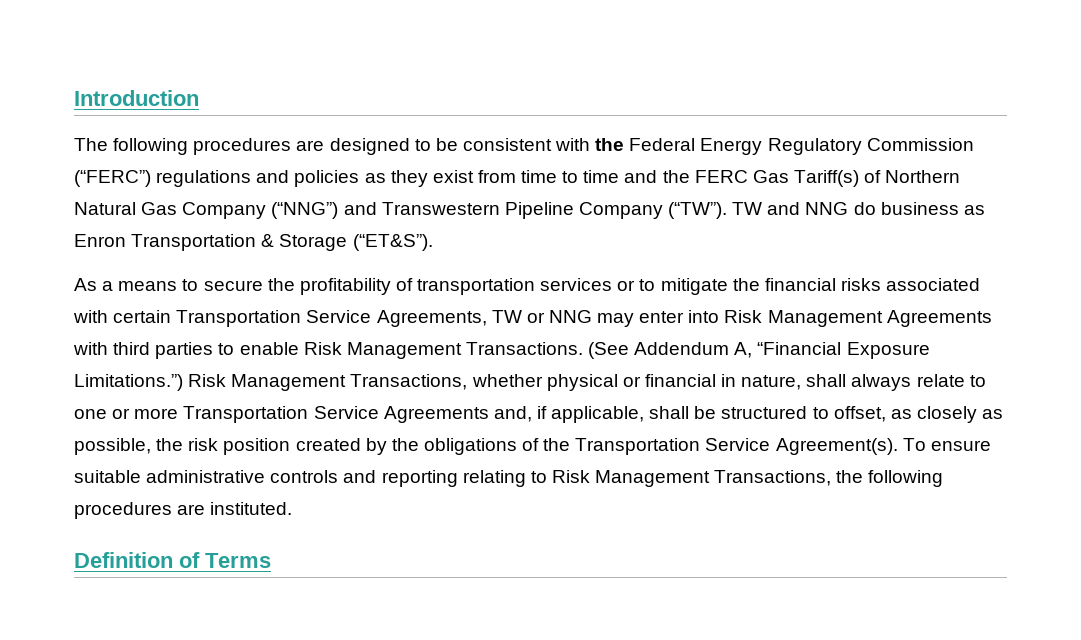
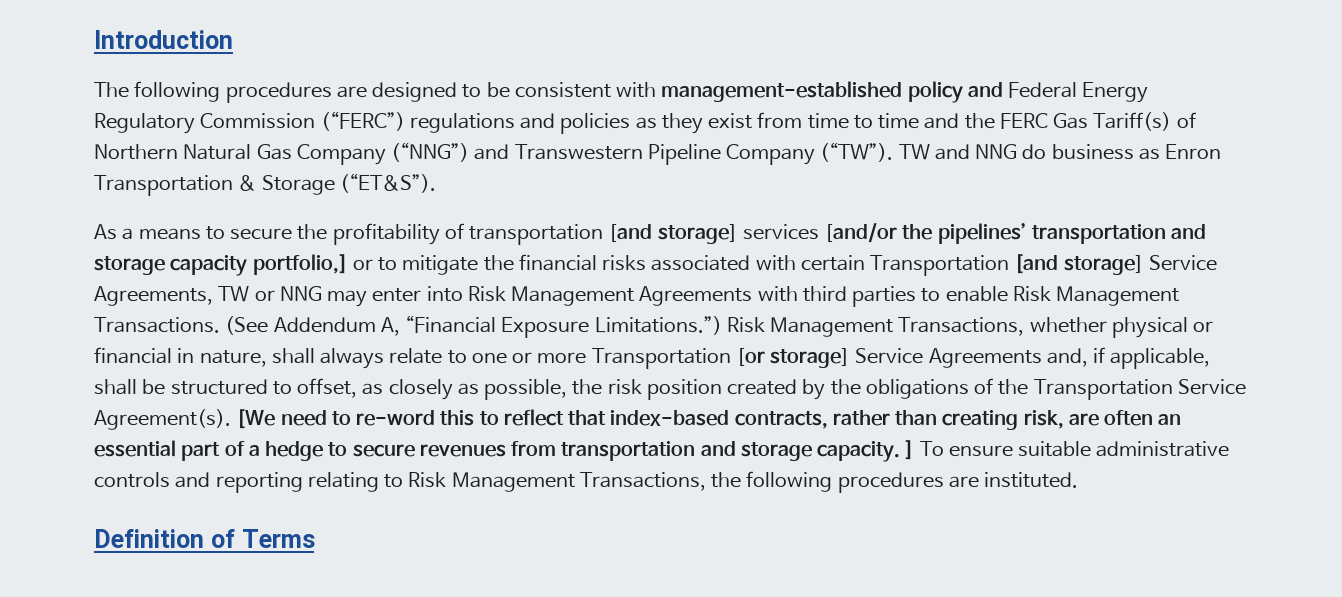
- The following procedures are designed to be consistent with the Federal Energy Regulatory Commission (“FERC”) regulations and policies as they exist from time to time and the FERC Gas Tariff(s) of Northern Natural Gas Company (“NNG”) and Transwestern Pipeline Company (“TW”).
+ The following procedures are designed to be consistent with management-established policy and Federal Energy Regulatory Commission (“FERC”) regulations and policies as they exist from time to time and the FERC Gas Tariff(s) of Northern Natural Gas Company (“NNG”) and Transwestern Pipeline Company (“TW”).
- As a means to secure the profitability of transportation services or to mitigate the financial risks associated with certain Transportation Service Agreements, TW or NNG may enter into Risk Management Agreements with third parties to enable Risk Management Transactions.
+ As a means to secure the profitability of transportation [and storage] services [and/or the pipelines’ transportation and storage capacity portfolio,] or to mitigate the financial risks associated with certain Transportation [and storage] Service Agreements, TW or NNG may enter into Risk Management Agreements with third parties to enable Risk Management Transactions.
- Risk Management Transactions, whether physical or financial in nature, shall always relate to one or more Transportation Service Agreements and, if applicable, shall be structured to offset, as closely as possible, the risk position created by the obligations of the Transportation Service Agreement(s).
+ Risk Management Transactions, whether physical or financial in nature, shall always relate to one or more Transportation [or storage] Service Agreements and, if applicable, shall be structured to offset, as closely as possible, the risk position created by the obligations of the Transportation Service Agreement(s).
- To ensure suitable administrative controls and reporting relating to Risk Management Transactions, the following procedures are instituted.
+ [We need to re-word this to reflect that index-based contracts, rather than creating risk, are often an essential part of a hedge to secure revenues from transportation and storage capacity. ] To ensure suitable administrative controls and reporting relating to Risk Management Transactions, the following procedures are instituted.

